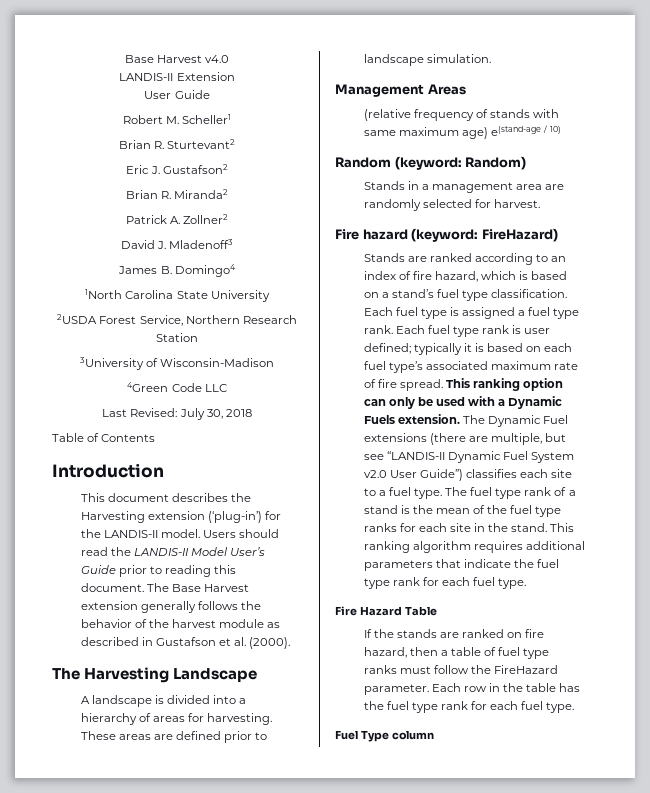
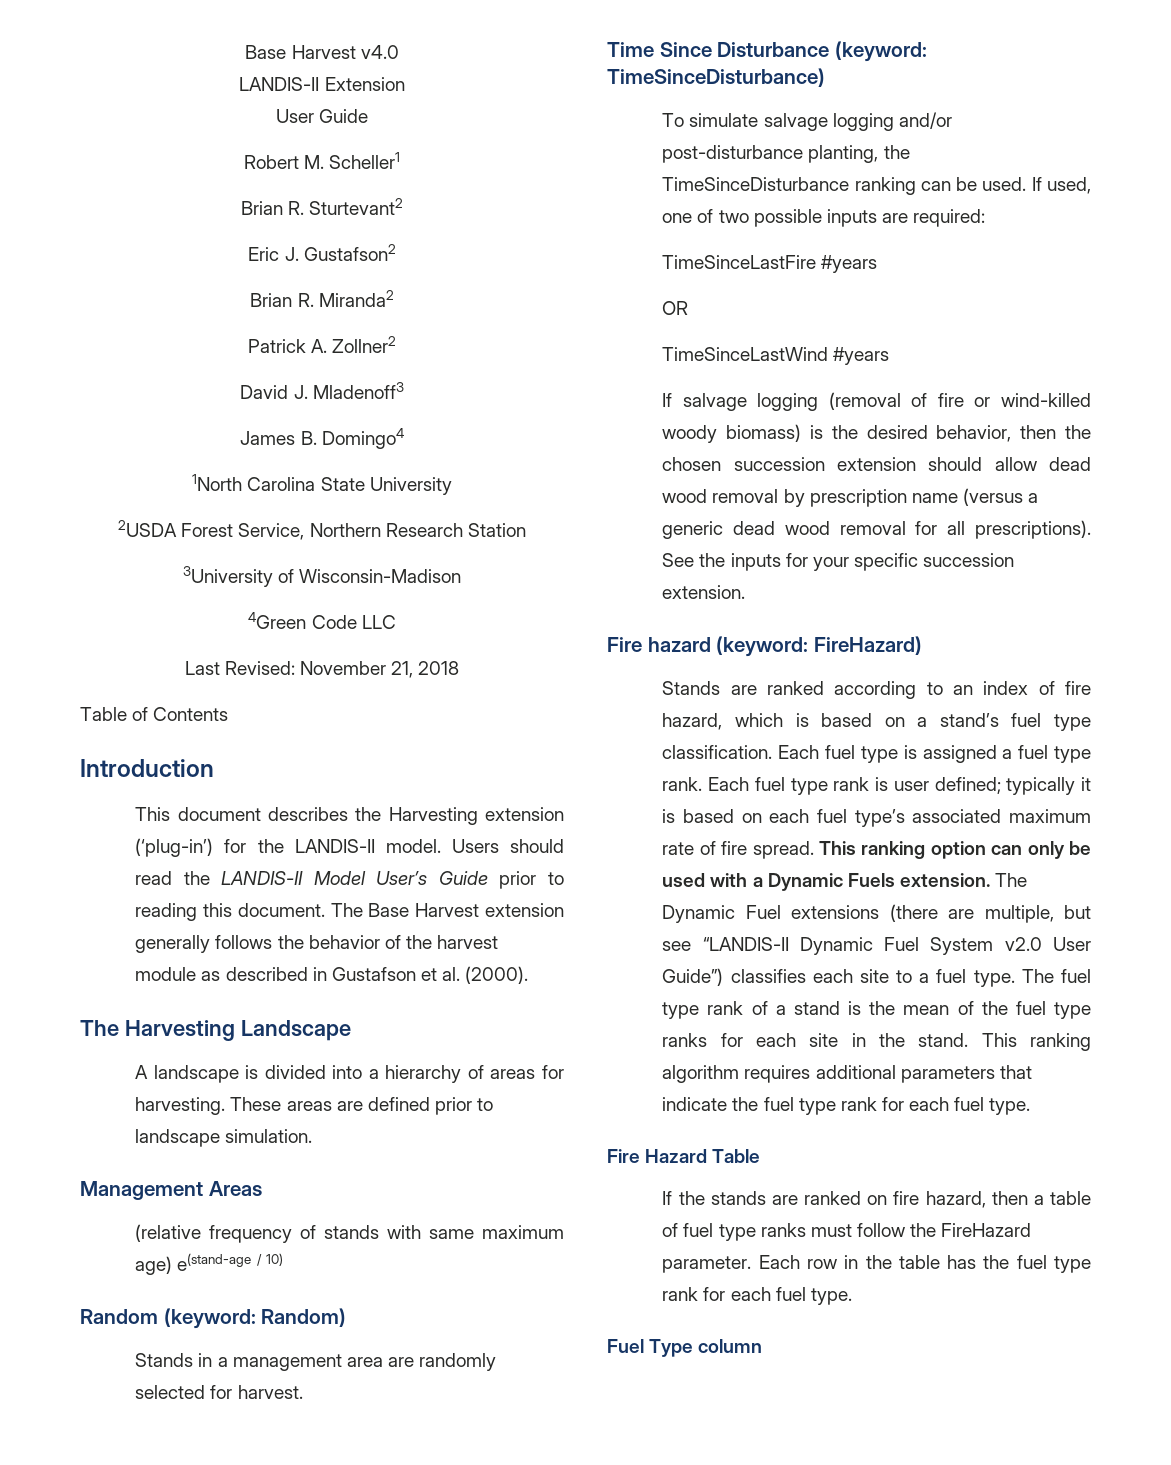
- Last Revised: July 30, 2018
+ Last Revised: November 21, 2018
+ Time Since Disturbance (keyword: TimeSinceDisturbance)
+ To simulate salvage logging and/or post-disturbance planting, the TimeSinceDisturbance ranking can be used. If used, one of two possible inputs are required:
+ TimeSinceLastFire #years
+ OR
+ TimeSinceLastWind #years
+ If salvage logging (removal of fire or wind-killed woody biomass) is the desired behavior, then the chosen succession extension should allow dead wood removal by prescription name (versus a generic dead wood removal for all prescriptions). See the inputs for your specific succession extension.

